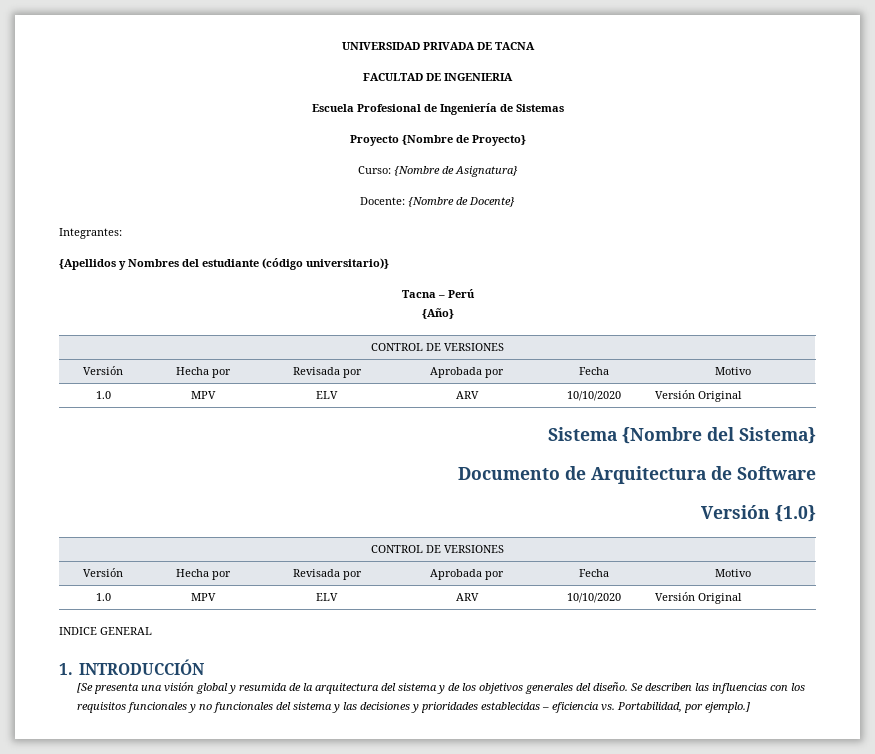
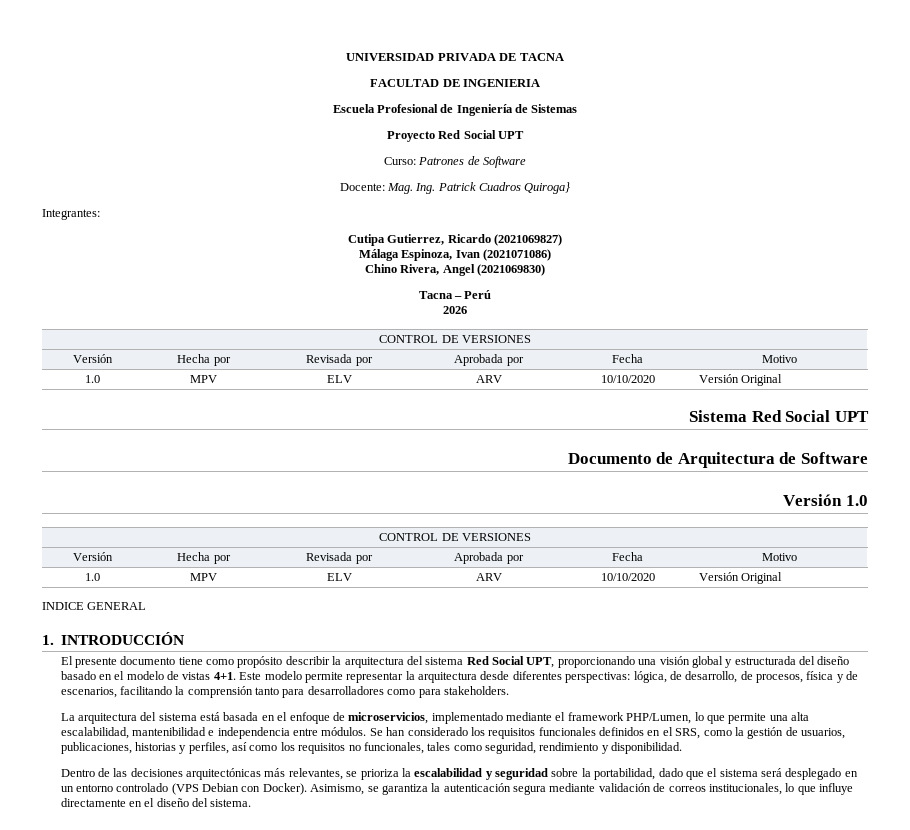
- Proyecto {Nombre de Proyecto}
- Curso: {Nombre de Asignatura}
- Docente: {Nombre de Docente}
+ Proyecto Red Social UPT
+ Curso: Patrones de Software
+ Docente: Mag. Ing. Patrick Cuadros Quiroga}
  Integrantes:
- {Apellidos y Nombres del estudiante (código universitario)}
+ Cutipa Gutierrez, Ricardo (2021069827)
+ Málaga Espinoza, Ivan (2021071086)
+ Chino Rivera, Angel (2021069830)
- {Año}
+ 2026
- Sistema {Nombre del Sistema}
+ Sistema Red Social UPT
- Versión {1.0}
+ Versión 1.0
- [Se presenta una visión global y resumida de la arquitectura del sistema y de los objetivos generales del diseño. Se describen las influencias con los requisitos funcionales y no funcionales del sistema y las decisiones y prioridades establecidas – eficiencia vs. Portabilidad, por ejemplo.]
+ El presente documento tiene como propósito describir la arquitectura del sistema Red Social UPT, proporcionando una visión global y estructurada del diseño basado en el modelo de vistas 4+1. Este modelo permite representar la arquitectura desde diferentes perspectivas: lógica, de desarrollo, de procesos, física y de escenarios, facilitando la comprensión tanto para desarrolladores como para stakeholders.
+ La arquitectura del sistema está basada en el enfoque de microservicios, implementado mediante el framework PHP/Lumen, lo que permite una alta escalabilidad, mantenibilidad e independencia entre módulos. Se han considerado los requisitos funcionales definidos en el SRS, como la gestión de usuarios, publicaciones, historias y perfiles, así como los requisitos no funcionales, tales como seguridad, rendimiento y disponibilidad.
+ Dentro de las decisiones arquitectónicas más relevantes, se prioriza la escalabilidad y seguridad sobre la portabilidad, dado que el sistema será desplegado en un entorno controlado (VPS Debian con Docker). Asimismo, se garantiza la autenticación segura mediante validación de correos institucionales, lo que influye directamente en el diseño del sistema.

